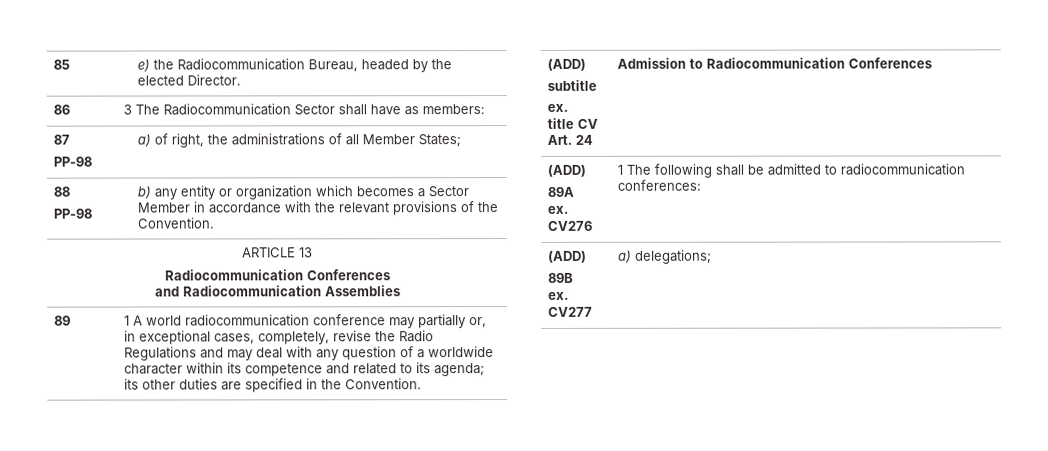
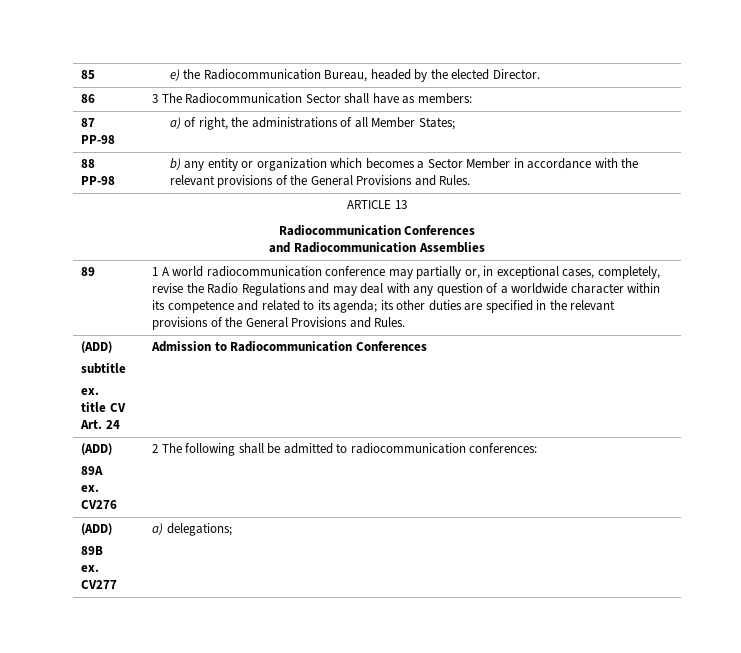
  88
- PP-98 | b) any entity or organization which becomes a Sector Member in accordance with the relevant provisions of the Convention.
+ PP-98 | b) any entity or organization which becomes a Sector Member in accordance with the relevant provisions of the General Provisions and Rules.
- 1 A world radiocommunication conference may partially or, in exceptional cases, completely, revise the Radio Regulations and may deal with any question of a worldwide character within its competence and related to its agenda; its other duties are specified in the Convention.
+ 1 A world radiocommunication conference may partially or, in exceptional cases, completely, revise the Radio Regulations and may deal with any question of a worldwide character within its competence and related to its agenda; its other duties are specified in the relevant provisions of the General Provisions and Rules.
  (ADD)
  subtitle
  ex.
  title CV Art. 24 | Admission to Radiocommunication Conferences
  (ADD)
  89A
- ex. CV276 | 1 The following shall be admitted to radiocommunication conferences:
+ ex. CV276 | 2 The following shall be admitted to radiocommunication conferences:

